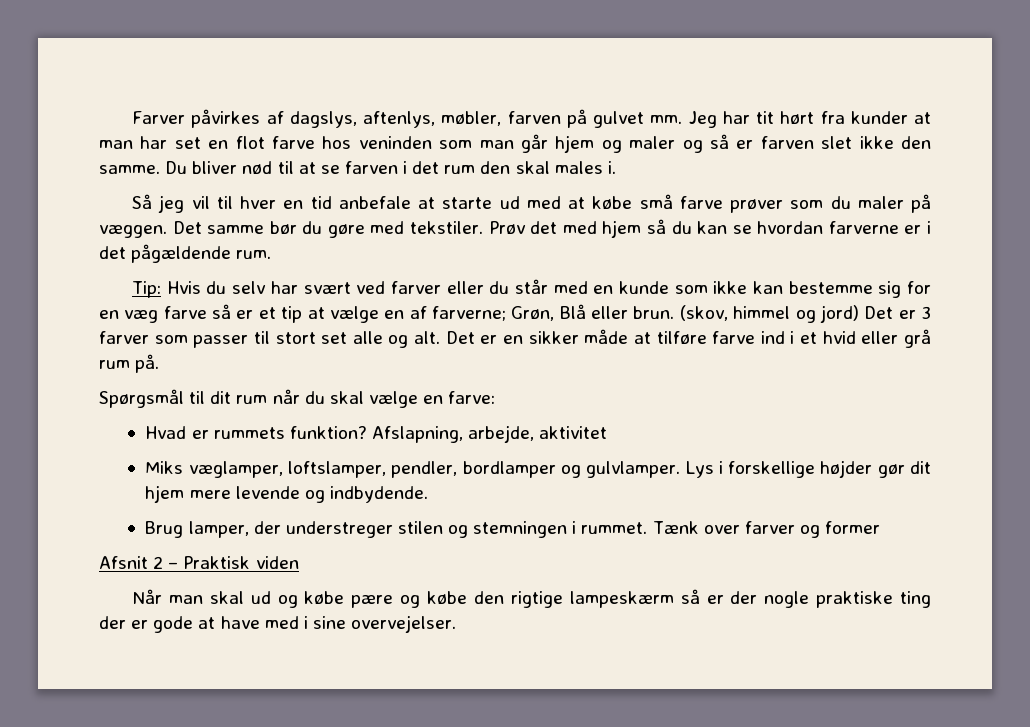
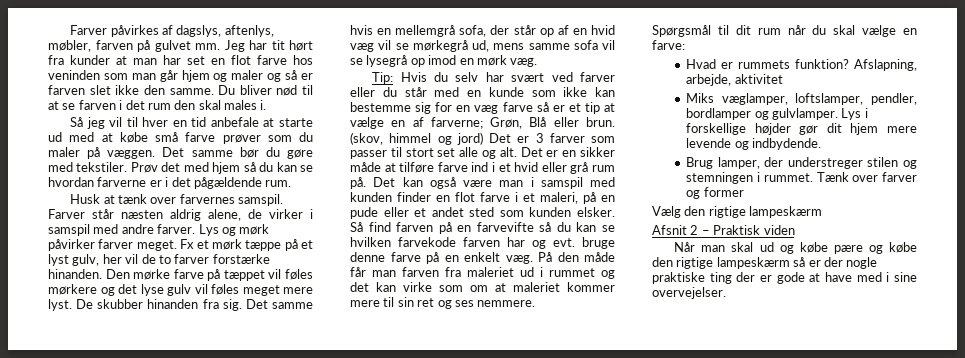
+ Husk at tænk over farvernes samspil. Farver står næsten aldrig alene, de virker i samspil med andre farver. Lys og mørk påvirker farver meget. Fx et mørk tæppe på et lyst gulv, her vil de to farver forstærke hinanden. Den mørke farve på tæppet vil føles mørkere og det lyse gulv vil føles meget mere lyst. De skubber hinanden fra sig. Det samme hvis en mellemgrå sofa, der står op af en hvid væg vil se mørkegrå ud, mens samme sofa vil se lysegrå op imod en mørk væg.
+ Det kan også være man i samspil med kunden finder en flot farve i et maleri, på en pude eller et andet sted som kunden elsker. Så find farven på en farvevifte så du kan se hvilken farvekode farven har og evt. bruge denne farve på en enkelt væg. På den måde får man farven fra maleriet ud i rummet og det kan virke som om at maleriet kommer mere til sin ret og ses nemmere.
+ Vælg den rigtige lampeskærm

